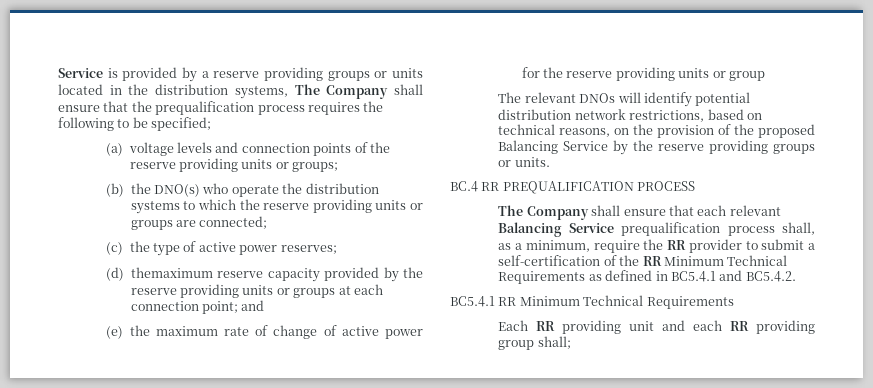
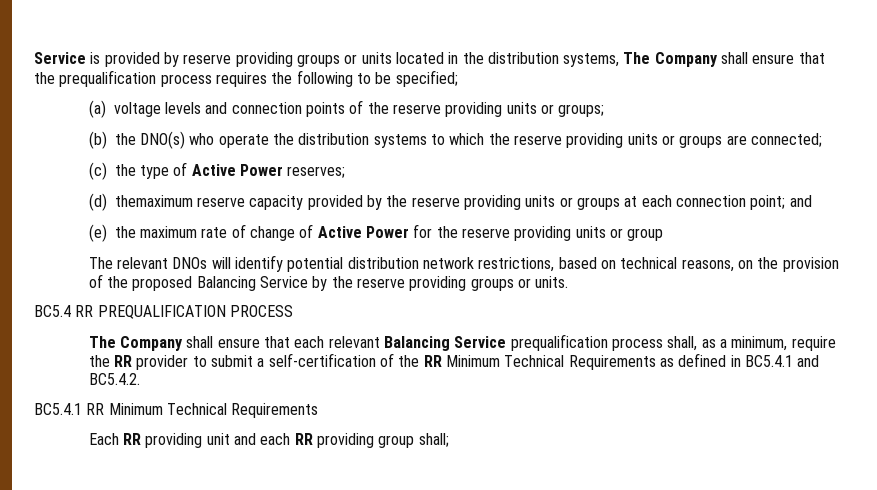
- Service is provided by a reserve providing groups or units located in the distribution systems, The Company shall ensure that the prequalification process requires the following to be specified;
+ Service is provided by reserve providing groups or units located in the distribution systems, The Company shall ensure that the prequalification process requires the following to be specified;
- (c) the type of active power reserves;
+ (c) the type of Active Power reserves;
- (e) the maximum rate of change of active power for the reserve providing units or group
+ (e) the maximum rate of change of Active Power for the reserve providing units or group
- BC.4 RR PREQUALIFICATION PROCESS
+ BC5.4 RR PREQUALIFICATION PROCESS

